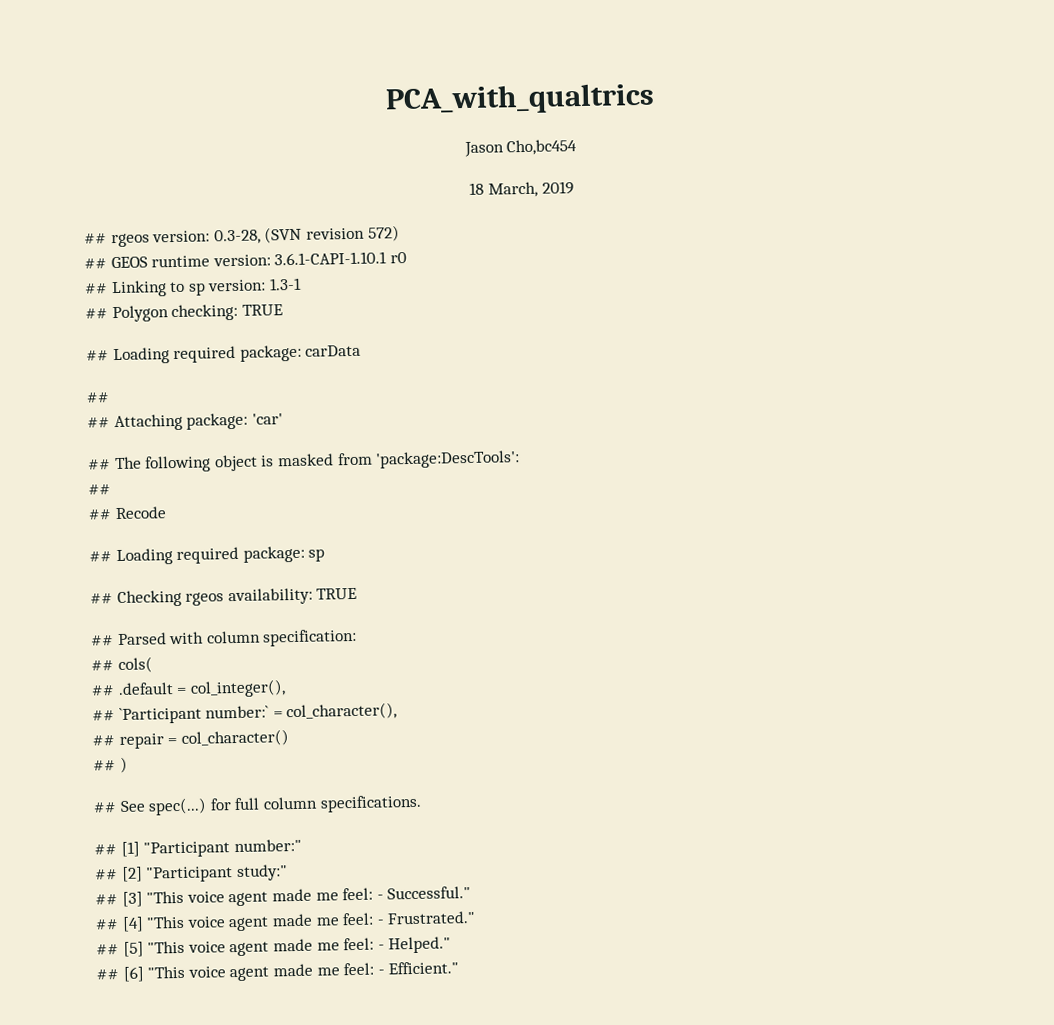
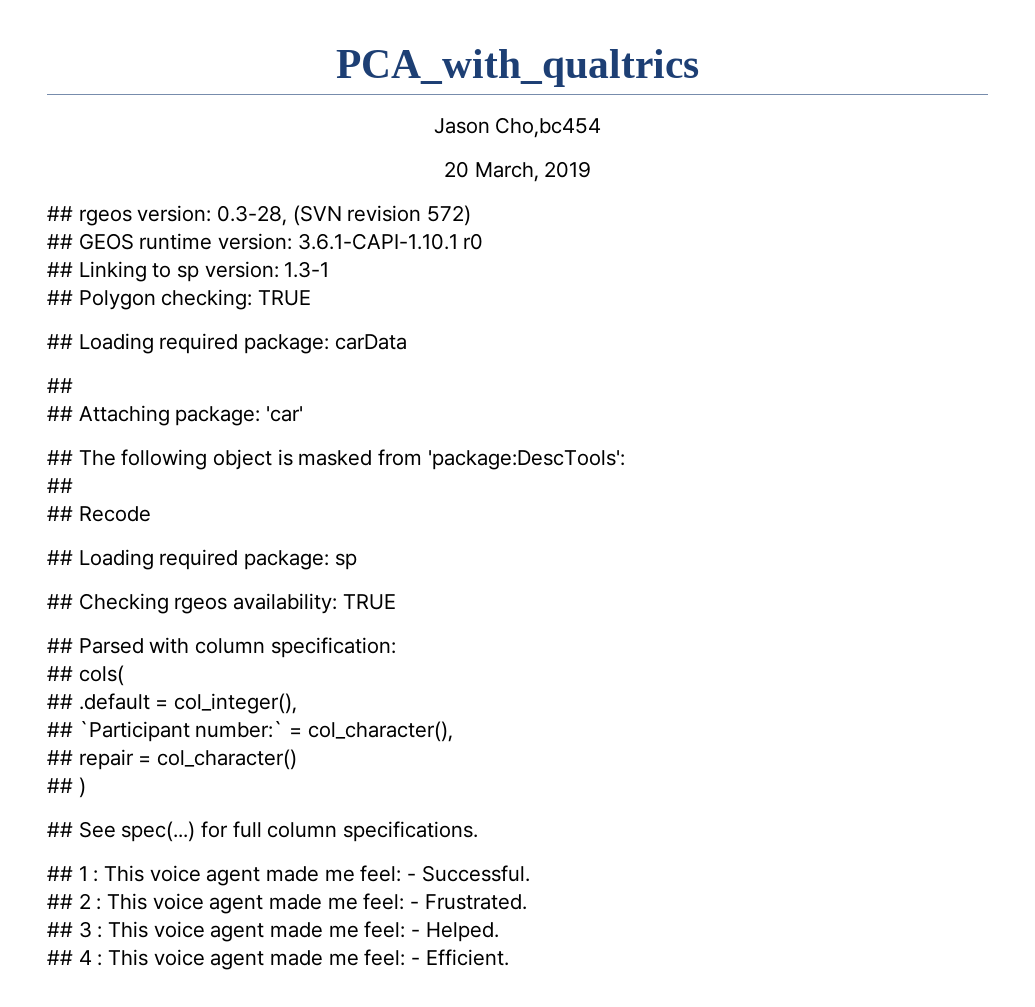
- 18 March, 2019
+ 20 March, 2019
- ## [1] "Participant number:"
- ## [2] "Participant study:"
- ## [3] "This voice agent made me feel: - Successful."
- ## [4] "This voice agent made me feel: - Frustrated."
- ## [5] "This voice agent made me feel: - Helped."
- ## [6] "This voice agent made me feel: - Efficient."
+ ## 1 : This voice agent made me feel: - Successful.
+ ## 2 : This voice agent made me feel: - Frustrated.
+ ## 3 : This voice agent made me feel: - Helped.
+ ## 4 : This voice agent made me feel: - Efficient.

